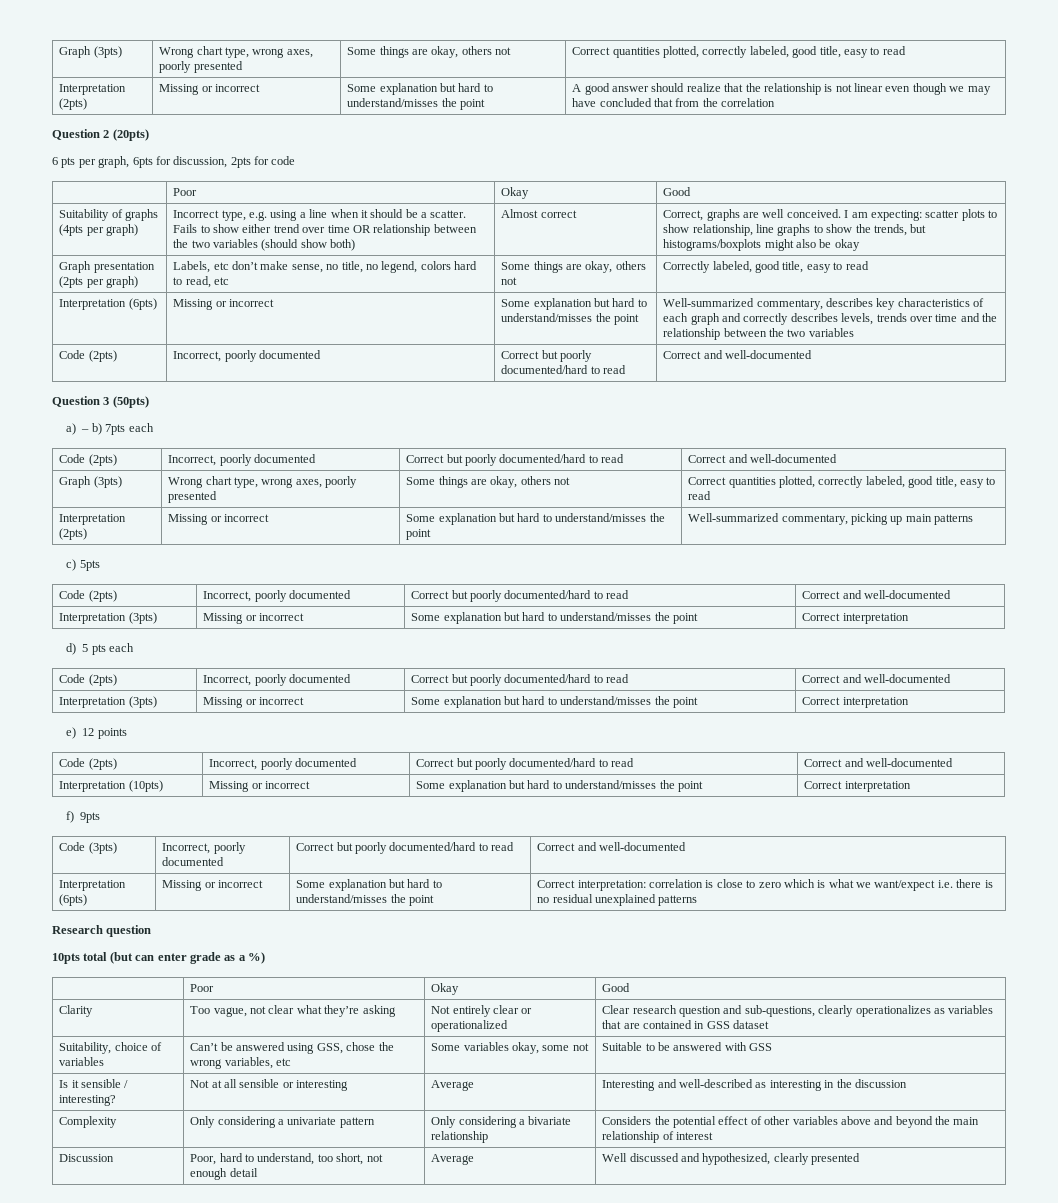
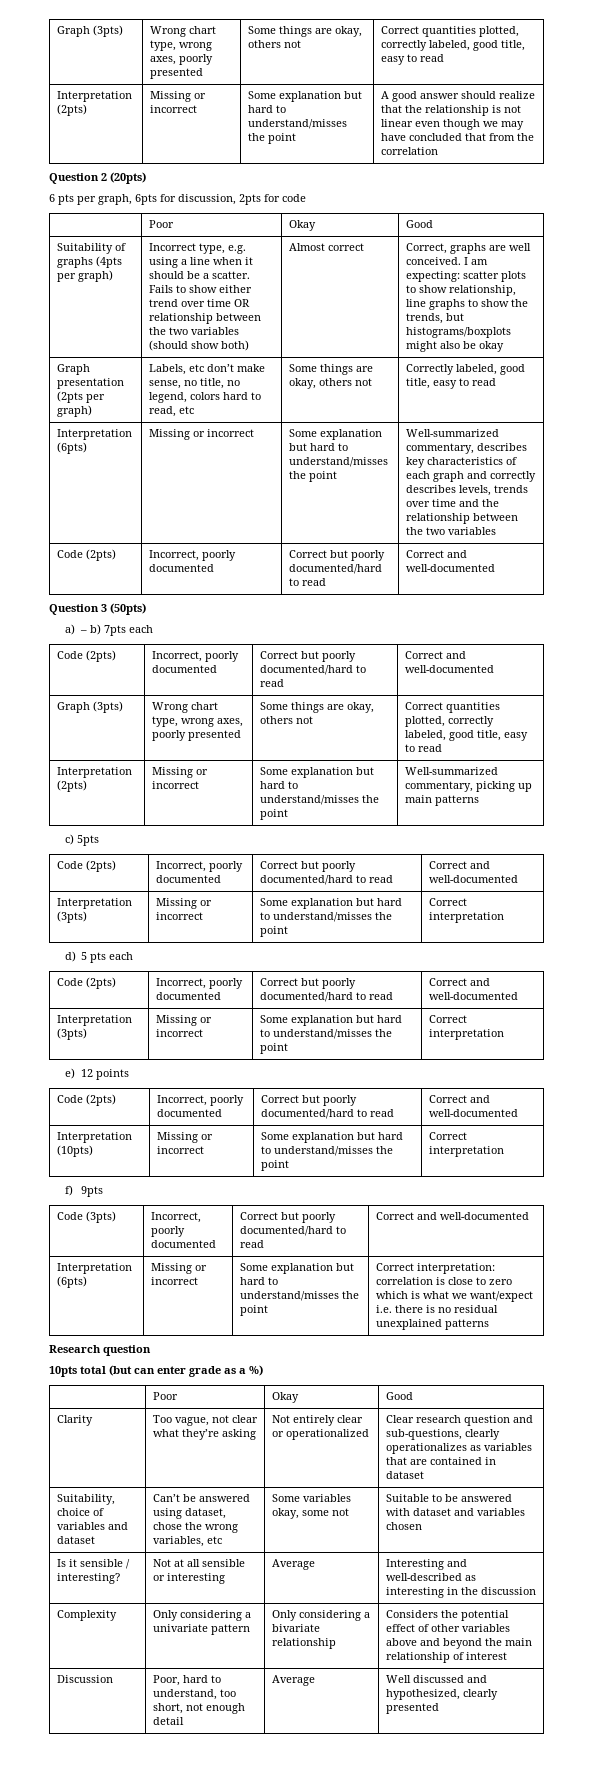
- Clarity | Too vague, not clear what they’re asking | Not entirely clear or operationalized | Clear research question and sub-questions, clearly operationalizes as variables that are contained in GSS dataset
+ Clarity | Too vague, not clear what they’re asking | Not entirely clear or operationalized | Clear research question and sub-questions, clearly operationalizes as variables that are contained in dataset
- Suitability, choice of variables | Can’t be answered using GSS, chose the wrong variables, etc | Some variables okay, some not | Suitable to be answered with GSS
+ Suitability, choice of variables and dataset | Can’t be answered using dataset, chose the wrong variables, etc | Some variables okay, some not | Suitable to be answered with dataset and variables chosen

